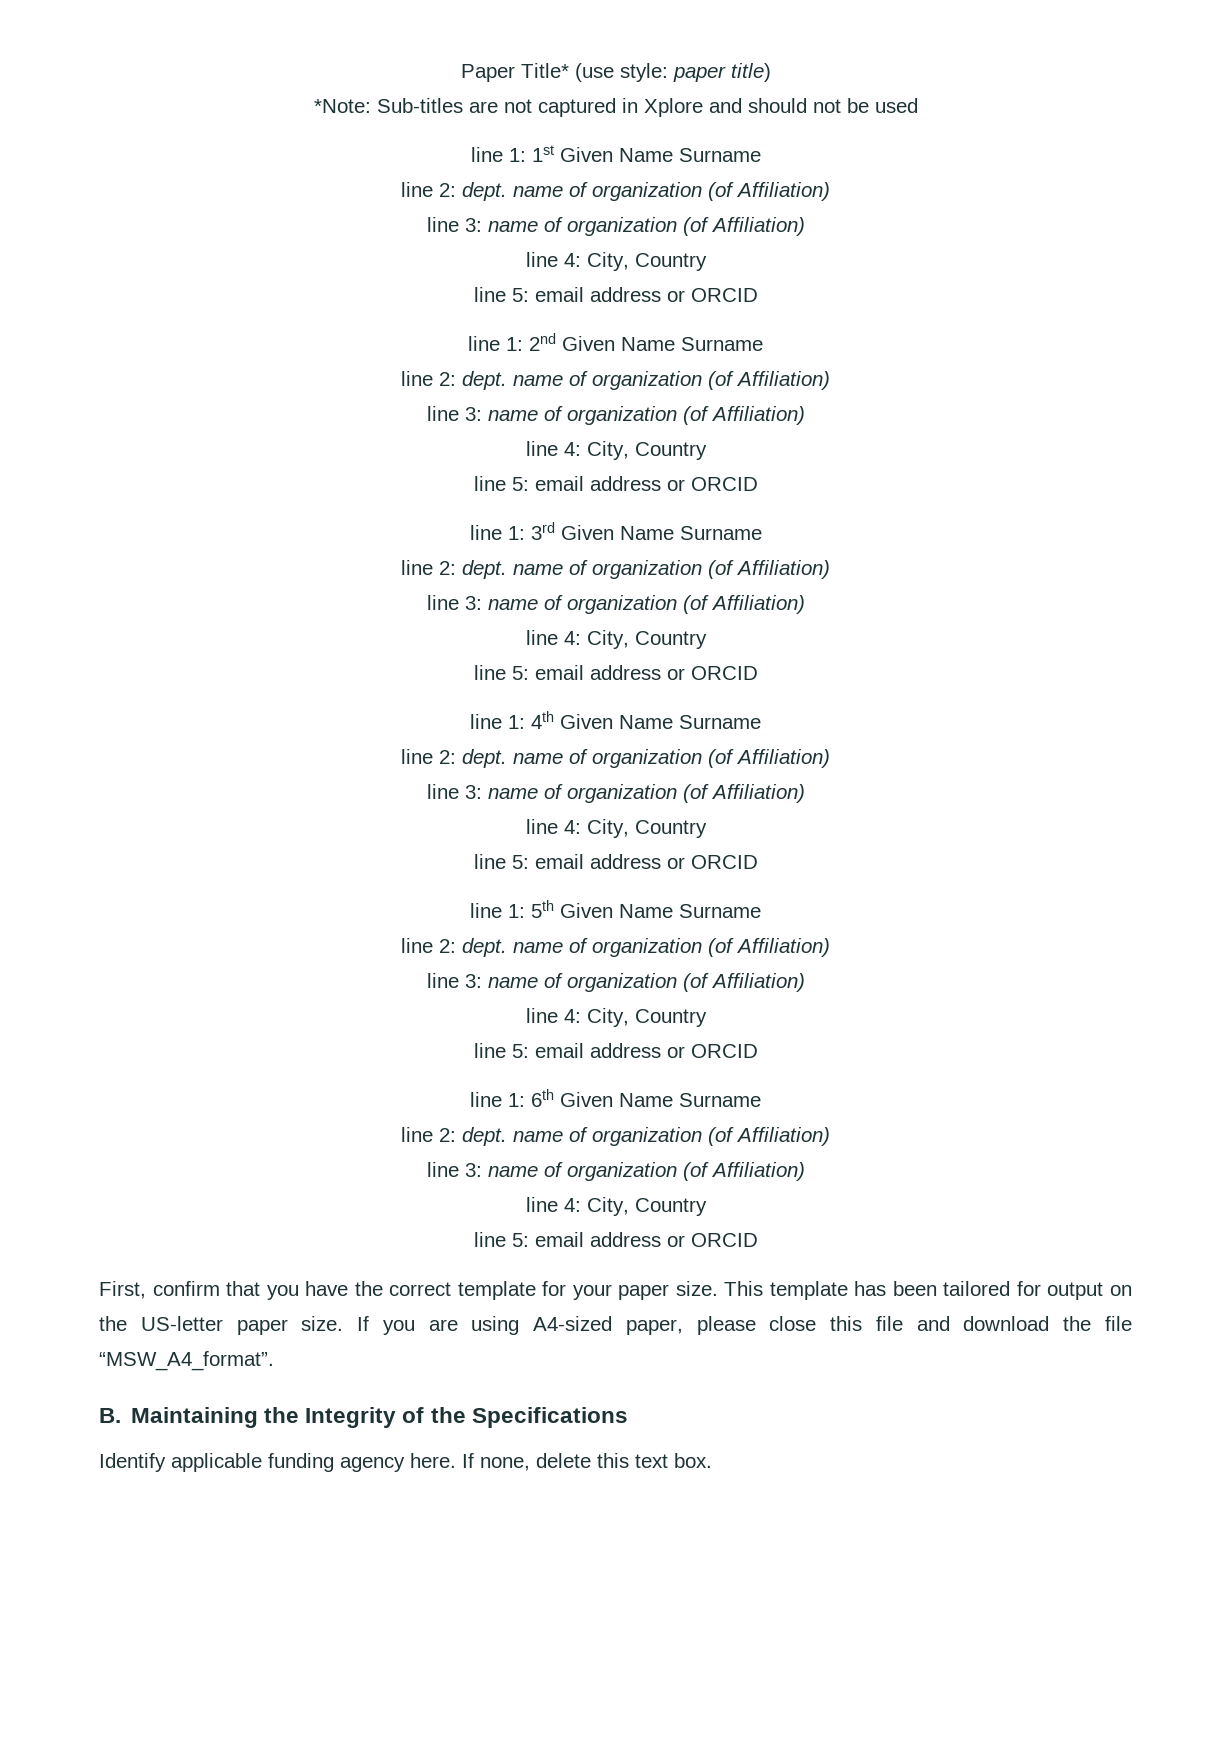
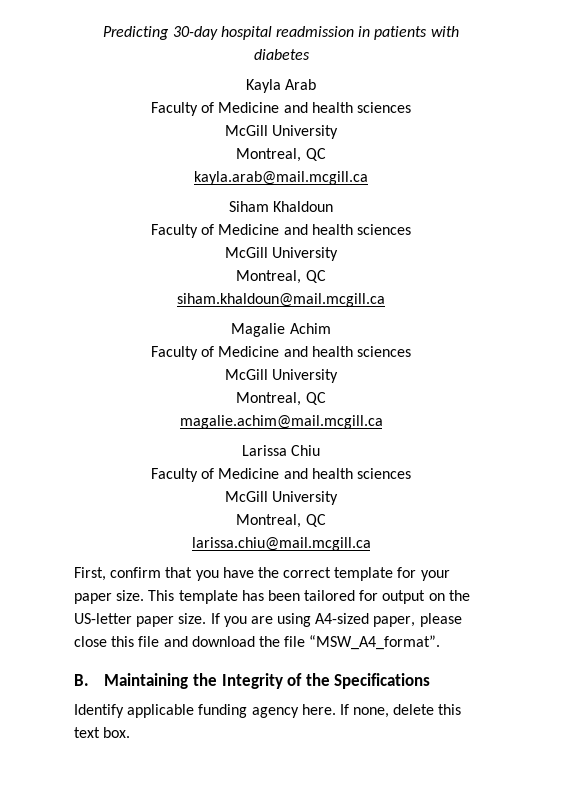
- Paper Title* (use style: paper title)
- *Note: Sub-titles are not captured in Xplore and should not be used
- line 1: 1st Given Name Surname
- line 2: dept. name of organization (of Affiliation)
- line 3: name of organization (of Affiliation)
- line 4: City, Country
- line 5: email address or ORCID
- line 1: 2nd Given Name Surname
- line 2: dept. name of organization (of Affiliation)
- line 3: name of organization (of Affiliation)
- line 4: City, Country
- line 5: email address or ORCID
- line 1: 3rd Given Name Surname
- line 2: dept. name of organization (of Affiliation)
- line 3: name of organization (of Affiliation)
- line 4: City, Country
- line 5: email address or ORCID
- line 1: 4th Given Name Surname
- line 2: dept. name of organization (of Affiliation)
- line 3: name of organization (of Affiliation)
- line 4: City, Country
- line 5: email address or ORCID
- line 1: 5th Given Name Surname
- line 2: dept. name of organization (of Affiliation)
- line 3: name of organization (of Affiliation)
- line 4: City, Country
- line 5: email address or ORCID
- line 1: 6th Given Name Surname
- line 2: dept. name of organization (of Affiliation)
- line 3: name of organization (of Affiliation)
- line 4: City, Country
- line 5: email address or ORCID
+ Predicting 30-day hospital readmission in patients with diabetes
+ Kayla Arab
+ Faculty of Medicine and health sciences
+ McGill University
+ Montreal, QC
+ kayla.arab@mail.mcgill.ca
+ Siham Khaldoun
+ Faculty of Medicine and health sciences
+ McGill University
+ Montreal, QC
+ siham.khaldoun@mail.mcgill.ca
+ Magalie Achim
+ Faculty of Medicine and health sciences
+ McGill University
+ Montreal, QC
+ magalie.achim@mail.mcgill.ca
+ Larissa Chiu
+ Faculty of Medicine and health sciences
+ McGill University
+ Montreal, QC
+ larissa.chiu@mail.mcgill.ca

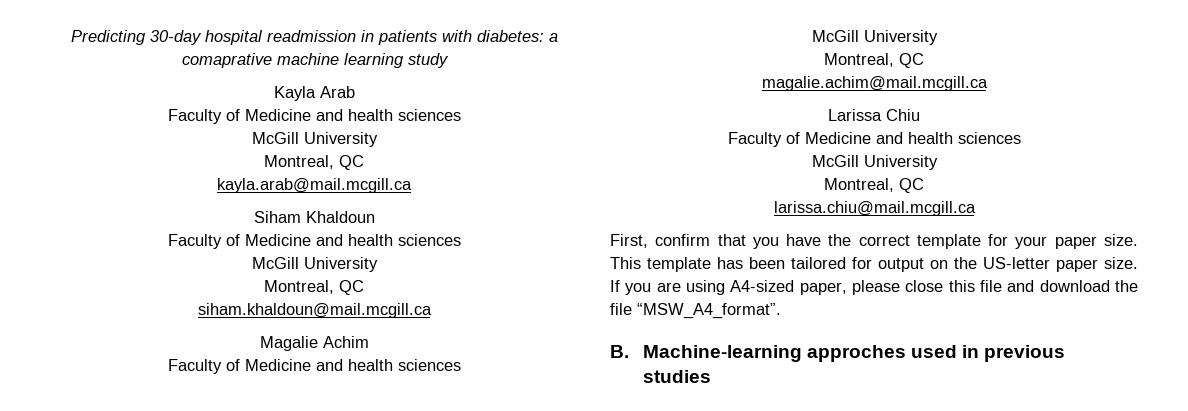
- Predicting 30-day hospital readmission in patients with diabetes
+ Predicting 30-day hospital readmission in patients with diabetes: a comaprative machine learning study
- B. Maintaining the Integrity of the Specifications
- Identify applicable funding agency here. If none, delete this text box.
+ B. Machine-learning approches used in previous studies

